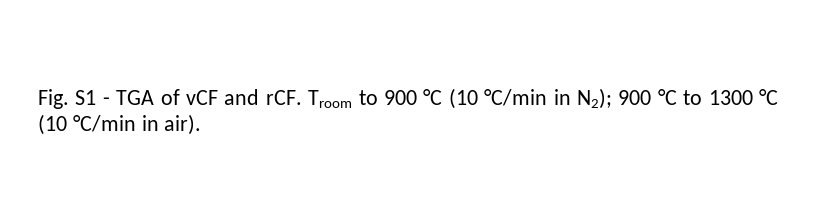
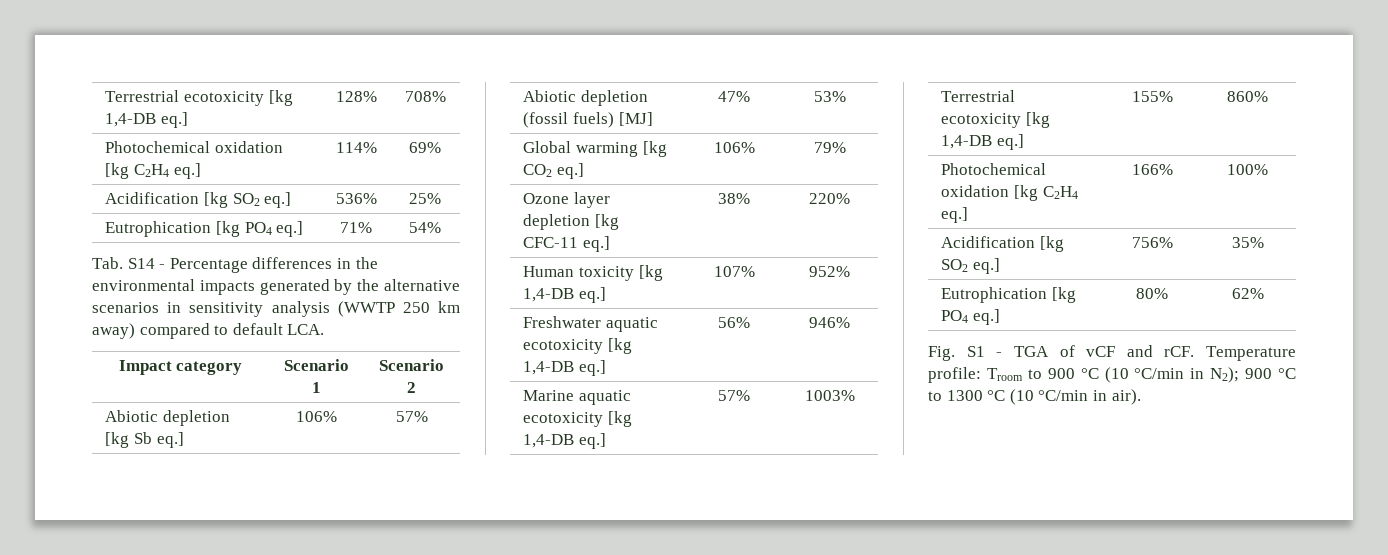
+ Terrestrial ecotoxicity [kg 1,4-DB eq.] | 128% | 708%
+ Photochemical oxidation [kg C2H4 eq.] | 114% | 69%
+ Acidification [kg SO2 eq.] | 536% | 25%
+ Eutrophication [kg PO4 eq.] | 71% | 54%
+ Tab. S14 - Percentage differences in the environmental impacts generated by the alternative scenarios in sensitivity analysis (WWTP 250 km away) compared to default LCA.
+ Impact category | Scenario 1 | Scenario 2
+ Abiotic depletion [kg Sb eq.] | 106% | 57%
+ Abiotic depletion (fossil fuels) [MJ] | 47% | 53%
+ Global warming [kg CO2 eq.] | 106% | 79%
+ Ozone layer depletion [kg CFC-11 eq.] | 38% | 220%
+ Human toxicity [kg 1,4-DB eq.] | 107% | 952%
+ Freshwater aquatic ecotoxicity [kg 1,4-DB eq.] | 56% | 946%
+ Marine aquatic ecotoxicity [kg 1,4-DB eq.] | 57% | 1003%
+ Terrestrial ecotoxicity [kg 1,4-DB eq.] | 155% | 860%
+ Photochemical oxidation [kg C2H4 eq.] | 166% | 100%
+ Acidification [kg SO2 eq.] | 756% | 35%
+ Eutrophication [kg PO4 eq.] | 80% | 62%
- Troom to 900 °C (10 °C/min in N2); 900 °C to 1300 °C (10 °C/min in air).
+ Temperature profile: Troom to 900 °C (10 °C/min in N2); 900 °C to 1300 °C (10 °C/min in air).

